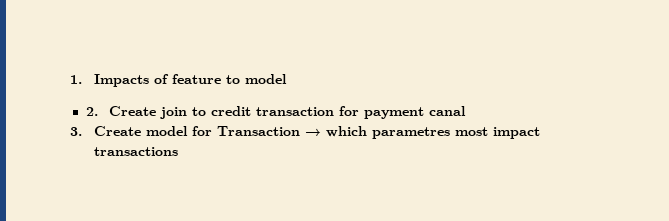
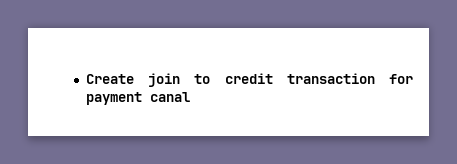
- 1. Impacts of feature to model
- 2. Create join to credit transaction for payment canal
+ Create join to credit transaction for payment canal
- 3. Create model for Transaction → which parametres most impact transactions

